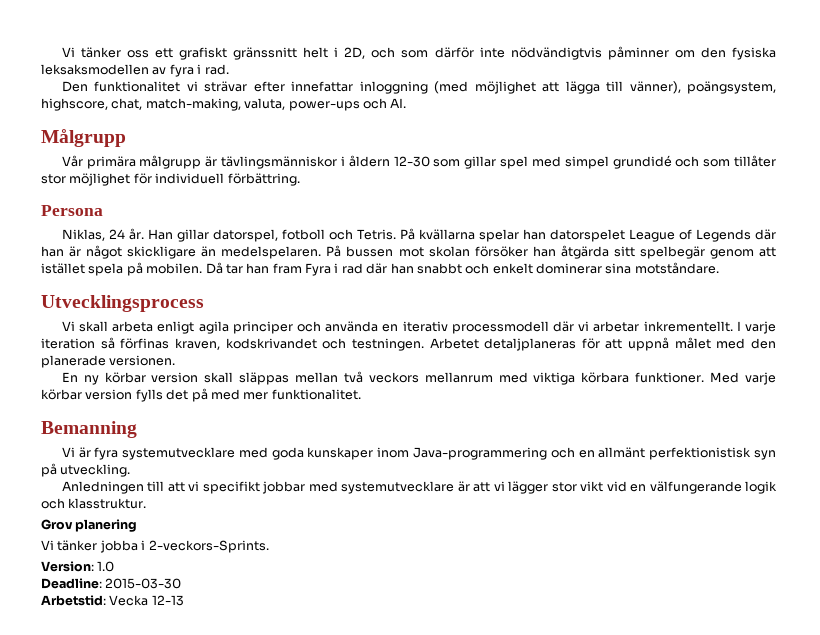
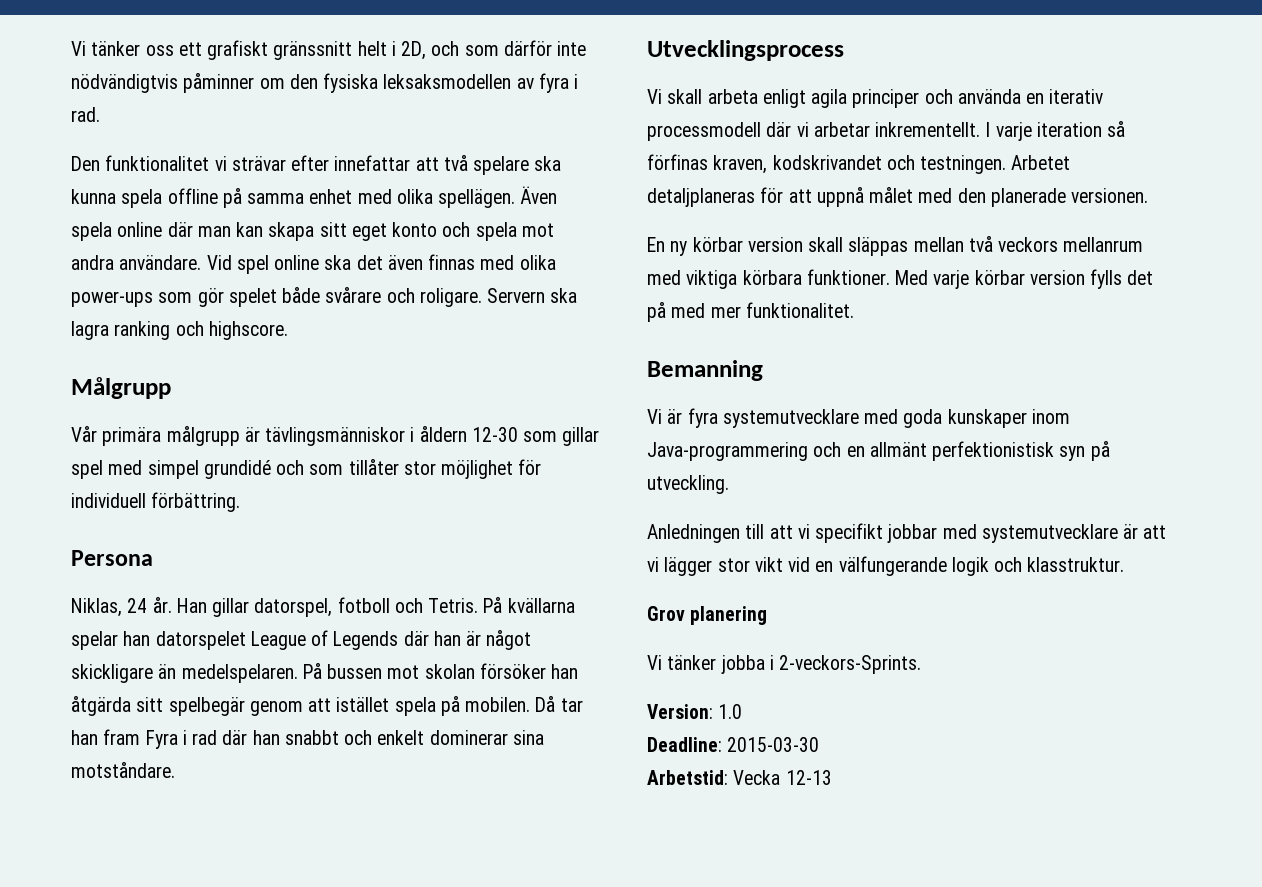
- Den funktionalitet vi strävar efter innefattar inloggning (med möjlighet att lägga till vänner), poängsystem, highscore, chat, match-making, valuta, power-ups och AI.
+ Den funktionalitet vi strävar efter innefattar att två spelare ska kunna spela offline på samma enhet med olika spellägen. Även spela online där man kan skapa sitt eget konto och spela mot andra användare. Vid spel online ska det även finnas med olika power-ups som gör spelet både svårare och roligare. Servern ska lagra ranking och highscore.

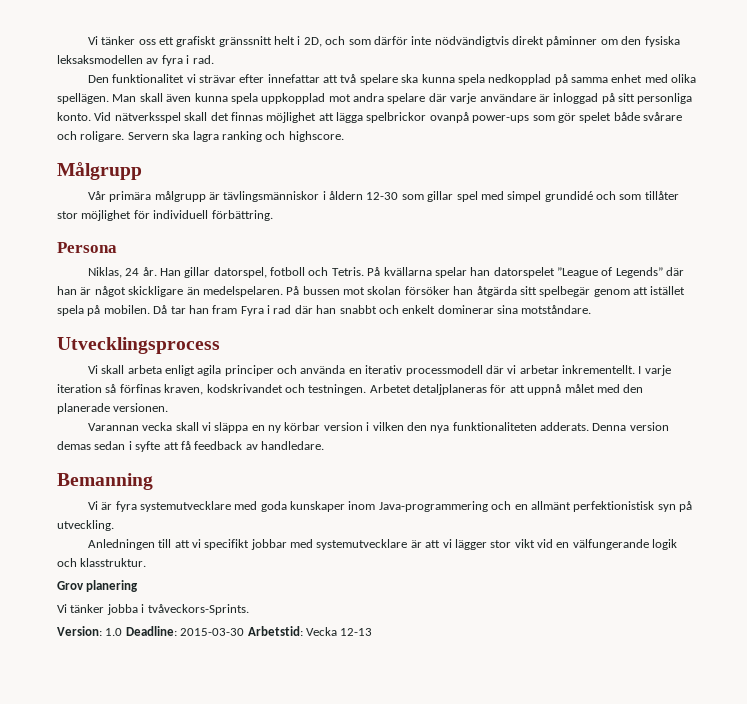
- Vi tänker oss ett grafiskt gränssnitt helt i 2D, och som därför inte nödvändigtvis påminner om den fysiska leksaksmodellen av fyra i rad.
+ Vi tänker oss ett grafiskt gränssnitt helt i 2D, och som därför inte nödvändigtvis direkt påminner om den fysiska leksaksmodellen av fyra i rad.
- Den funktionalitet vi strävar efter innefattar att två spelare ska kunna spela offline på samma enhet med olika spellägen.
+ Den funktionalitet vi strävar efter innefattar att två spelare ska kunna spela nedkopplad på samma enhet med olika spellägen.
- Även spela online där man kan skapa sitt eget konto och spela mot andra användare. Vid spel online ska det även finnas med olika power-ups som gör spelet både svårare och roligare.
+ Man skall även kunna spela uppkopplad mot andra spelare där varje användare är inloggad på sitt personliga konto. Vid nätverksspel skall det finnas möjlighet att lägga spelbrickor ovanpå power-ups som gör spelet både svårare och roligare.
- På kvällarna spelar han datorspelet League of Legends där han är något skickligare än medelspelaren.
+ På kvällarna spelar han datorspelet ”League of Legends” där han är något skickligare än medelspelaren.
- En ny körbar version skall släppas mellan två veckors mellanrum med viktiga körbara funktioner. Med varje körbar version fylls det på med mer funktionalitet.
+ Varannan vecka skall vi släppa en ny körbar version i vilken den nya funktionaliteten adderats. Denna version demas sedan i syfte att få feedback av handledare.
- Vi tänker jobba i 2-veckors-Sprints.
+ Vi tänker jobba i tvåveckors-Sprints.
- Version: 1.0
- Deadline: 2015-03-30
- Arbetstid: Vecka 12-13
+ Version: 1.0 Deadline: 2015-03-30 Arbetstid: Vecka 12-13

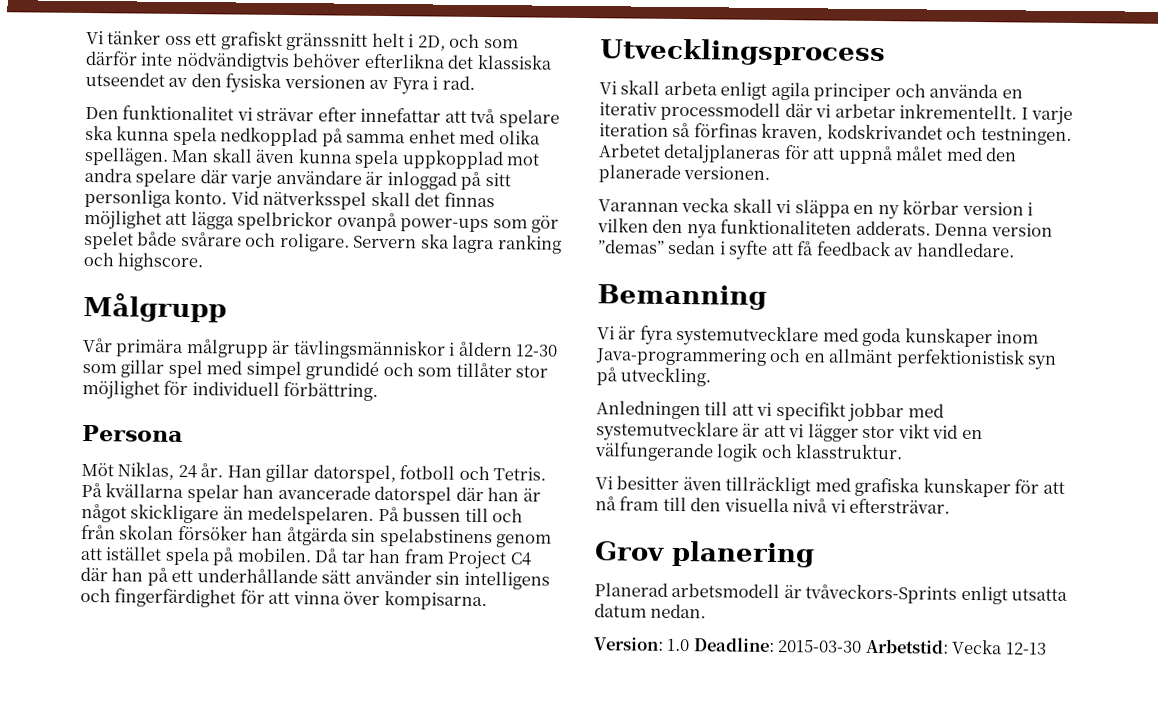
- Vi tänker oss ett grafiskt gränssnitt helt i 2D, och som därför inte nödvändigtvis direkt påminner om den fysiska leksaksmodellen av fyra i rad.
+ Vi tänker oss ett grafiskt gränssnitt helt i 2D, och som därför inte nödvändigtvis behöver efterlikna det klassiska utseendet av den fysiska versionen av Fyra i rad.
- Niklas, 24 år.
+ Möt Niklas, 24 år.
- På kvällarna spelar han datorspelet ”League of Legends” där han är något skickligare än medelspelaren.
+ På kvällarna spelar han avancerade datorspel där han är något skickligare än medelspelaren.
- På bussen mot skolan försöker han åtgärda sitt spelbegär genom att istället spela på mobilen.
+ På bussen till och från skolan försöker han åtgärda sin spelabstinens genom att istället spela på mobilen.
- Då tar han fram Fyra i rad där han snabbt och enkelt dominerar sina motståndare.
+ Då tar han fram Project C4 där han på ett underhållande sätt använder sin intelligens och fingerfärdighet för att vinna över kompisarna.
- Denna version demas sedan i syfte att få feedback av handledare.
+ Denna version ”demas” sedan i syfte att få feedback av handledare.
+ Vi besitter även tillräckligt med grafiska kunskaper för att nå fram till den visuella nivå vi eftersträvar.
  Grov planering
- Vi tänker jobba i tvåveckors-Sprints.
+ Planerad arbetsmodell är tvåveckors-Sprints enligt utsatta datum nedan.

